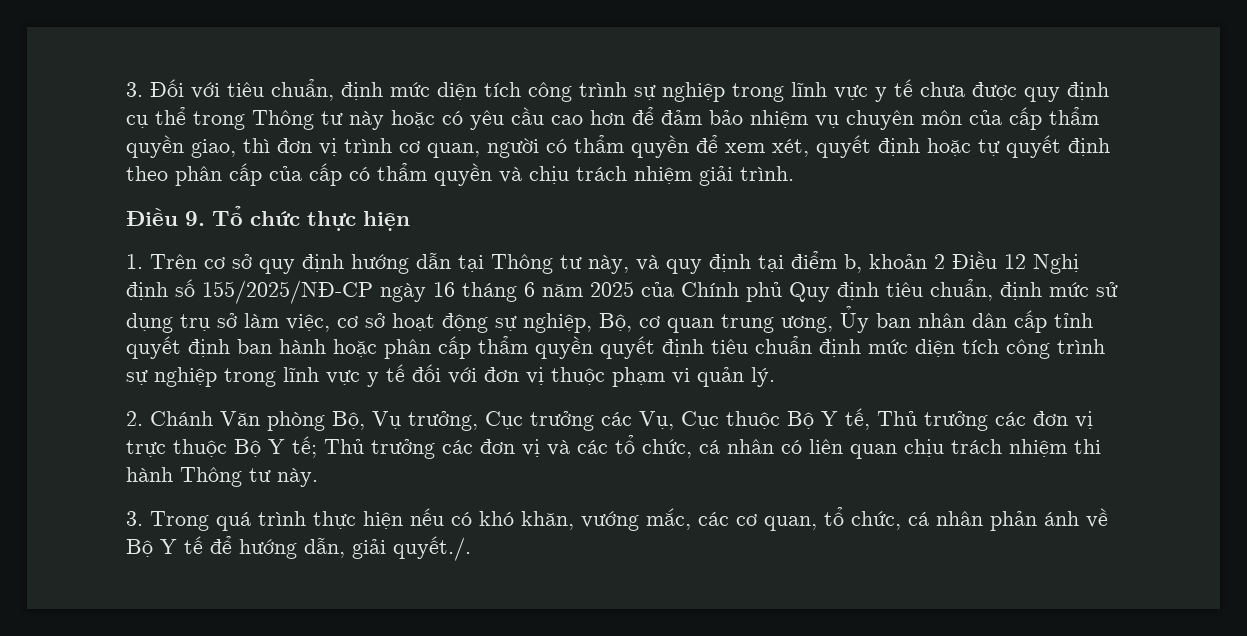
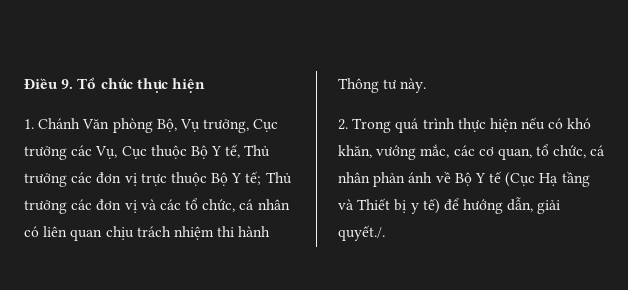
- 3. Đối với tiêu chuẩn, định mức diện tích công trình sự nghiệp trong lĩnh vực y tế chưa được quy định cụ thể trong Thông tư này hoặc có yêu cầu cao hơn để đảm bảo nhiệm vụ chuyên môn của cấp thẩm quyền giao, thì đơn vị trình cơ quan, người có thẩm quyền để xem xét, quyết định hoặc tự quyết định theo phân cấp của cấp có thẩm quyền và chịu trách nhiệm giải trình.
- 1. Trên cơ sở quy định hướng dẫn tại Thông tư này, và quy định tại điểm b, khoản 2 Điều 12 Nghị định số 155/2025/NĐ-CP ngày 16 tháng 6 năm 2025 của Chính phủ Quy định tiêu chuẩn, định mức sử dụng trụ sở làm việc, cơ sở hoạt động sự nghiệp, Bộ, cơ quan trung ương, Ủy ban nhân dân cấp tỉnh quyết định ban hành hoặc phân cấp thẩm quyền quyết định tiêu chuẩn định mức diện tích công trình sự nghiệp trong lĩnh vực y tế đối với đơn vị thuộc phạm vi quản lý.
- 2. Chánh Văn phòng Bộ, Vụ trưởng, Cục trưởng các Vụ, Cục thuộc Bộ Y tế, Thủ trưởng các đơn vị trực thuộc Bộ Y tế; Thủ trưởng các đơn vị và các tổ chức, cá nhân có liên quan chịu trách nhiệm thi hành Thông tư này.
+ 1. Chánh Văn phòng Bộ, Vụ trưởng, Cục trưởng các Vụ, Cục thuộc Bộ Y tế, Thủ trưởng các đơn vị trực thuộc Bộ Y tế; Thủ trưởng các đơn vị và các tổ chức, cá nhân có liên quan chịu trách nhiệm thi hành Thông tư này.
- 3. Trong quá trình thực hiện nếu có khó khăn, vướng mắc, các cơ quan, tổ chức, cá nhân phản ánh về Bộ Y tế để hướng dẫn, giải quyết./.
+ 2. Trong quá trình thực hiện nếu có khó khăn, vướng mắc, các cơ quan, tổ chức, cá nhân phản ánh về Bộ Y tế (Cục Hạ tầng và Thiết bị y tế) để hướng dẫn, giải quyết./.

